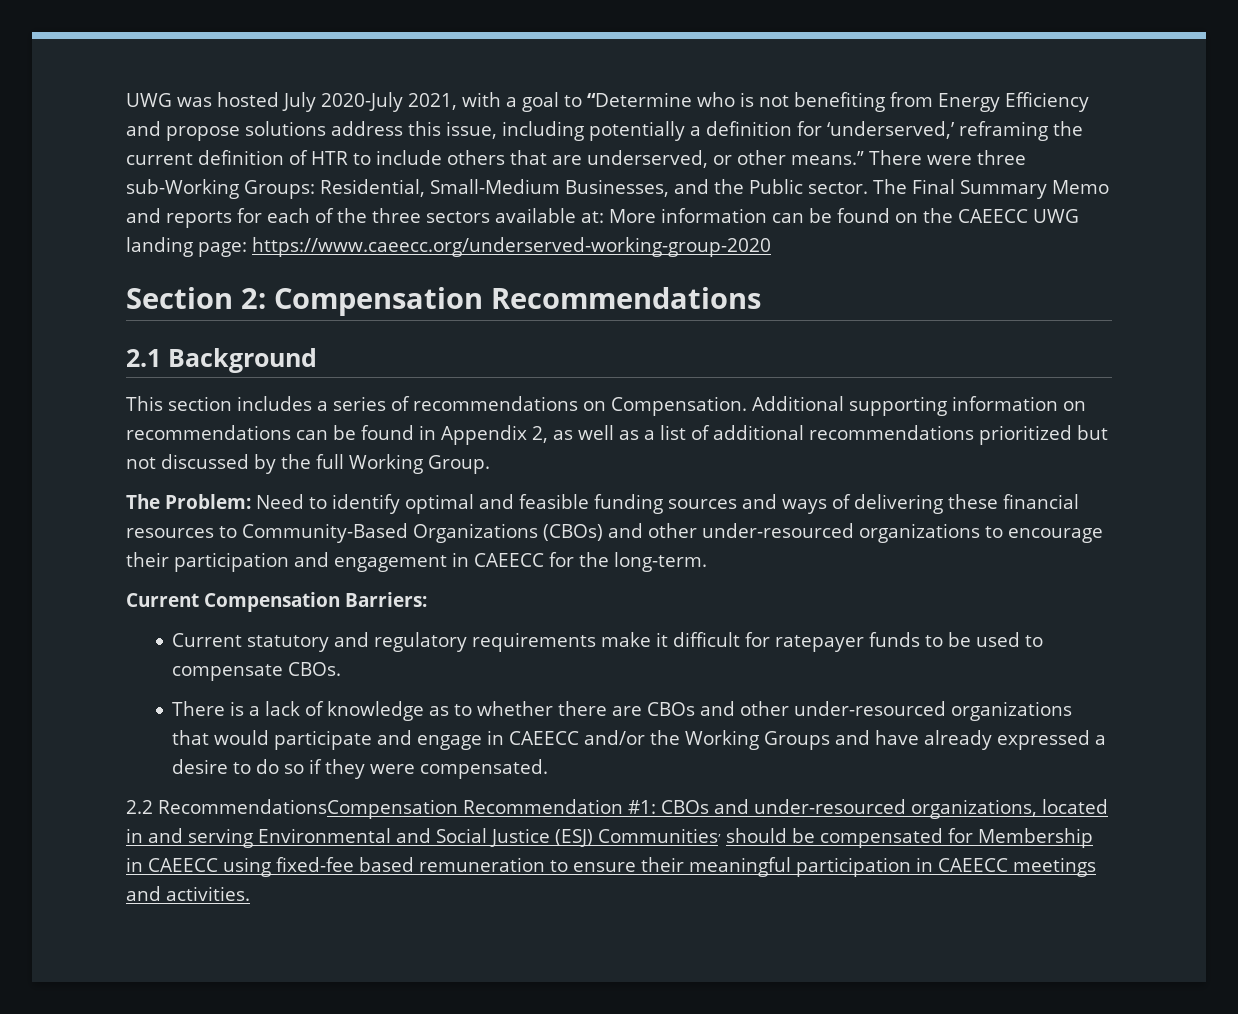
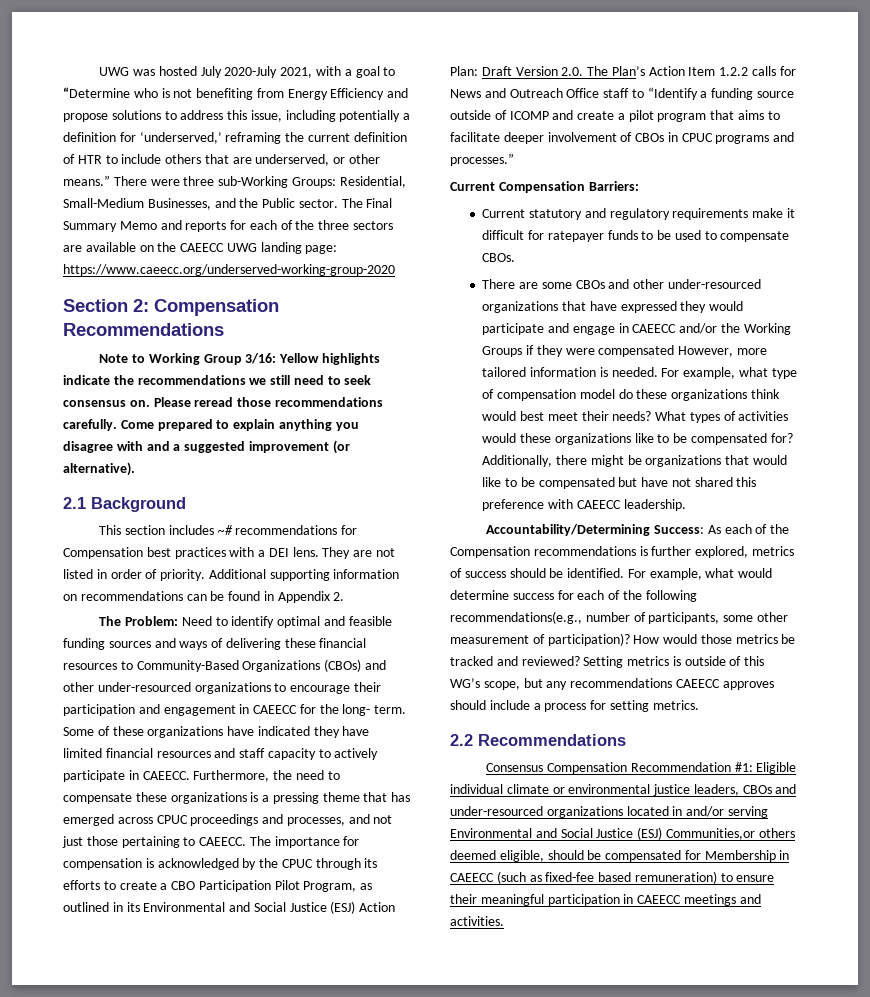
- UWG was hosted July 2020-July 2021, with a goal to “Determine who is not benefiting from Energy Efficiency and propose solutions address this issue, including potentially a definition for ‘underserved,’ reframing the current definition of HTR to include others that are underserved, or other means.”
+ UWG was hosted July 2020-July 2021, with a goal to “Determine who is not benefiting from Energy Efficiency and propose solutions to address this issue, including potentially a definition for ‘underserved,’ reframing the current definition of HTR to include others that are underserved, or other means.”
- The Final Summary Memo and reports for each of the three sectors available at: More information can be found on the CAEECC UWG landing page: https://www.caeecc.org/underserved-working-group-2020
+ The Final Summary Memo and reports for each of the three sectors are available on the CAEECC UWG landing page: https://www.caeecc.org/underserved-working-group-2020
+ Note to Working Group 3/16: Yellow highlights indicate the recommendations we still need to seek consensus on. Please reread those recommendations carefully. Come prepared to explain anything you disagree with and a suggested improvement (or alternative).
- This section includes a series of recommendations on Compensation.
+ This section includes ~# recommendations for Compensation best practices with a DEI lens. They are not listed in order of priority.
- Additional supporting information on recommendations can be found in Appendix 2, as well as a list of additional recommendations prioritized but not discussed by the full Working Group.
+ Additional supporting information on recommendations can be found in Appendix 2.
- The Problem: Need to identify optimal and feasible funding sources and ways of delivering these financial resources to Community-Based Organizations (CBOs) and other under-resourced organizations to encourage their participation and engagement in CAEECC for the long-term.
+ The Problem: Need to identify optimal and feasible funding sources and ways of delivering these financial resources to Community-Based Organizations (CBOs) and other under-resourced organizations to encourage their participation and engagement in CAEECC for the long- term. Some of these organizations have indicated they have limited financial resources and staff capacity to actively participate in CAEECC. Furthermore, the need to compensate these organizations is a pressing theme that has emerged across CPUC proceedings and processes, and not just those pertaining to CAEECC. The importance for compensation is acknowledged by the CPUC through its efforts to create a CBO Participation Pilot Program, as outlined in its Environmental and Social Justice (ESJ) Action Plan: Draft Version 2.0. The Plan’s Action Item 1.2.2 calls for News and Outreach Office staff to “Identify a funding source outside of ICOMP and create a pilot program that aims to facilitate deeper involvement of CBOs in CPUC programs and processes.”
- There is a lack of knowledge as to whether there are CBOs and other under-resourced organizations that would participate and engage in CAEECC and/or the Working Groups and have already expressed a desire to do so if they were compensated.
- 2.2 RecommendationsCompensation Recommendation #1: CBOs and under-resourced organizations, located in and serving Environmental and Social Justice (ESJ) Communities, should be compensated for Membership in CAEECC using fixed-fee based remuneration to ensure their meaningful participation in CAEECC meetings and activities.
+ There are some CBOs and other under-resourced organizations that have expressed they would participate and engage in CAEECC and/or the Working Groups if they were compensated However, more tailored information is needed. For example, what type of compensation model do these organizations think would best meet their needs? What types of activities would these organizations like to be compensated for? Additionally, there might be organizations that would like to be compensated but have not shared this preference with CAEECC leadership.
+ Accountability/Determining Success: As each of the Compensation recommendations is further explored, metrics of success should be identified. For example, what would determine success for each of the following recommendations(e.g., number of participants, some other measurement of participation)? How would those metrics be tracked and reviewed? Setting metrics is outside of this WG’s scope, but any recommendations CAEECC approves should include a process for setting metrics.
+ 2.2 Recommendations
+ Consensus Compensation Recommendation #1: Eligible individual climate or environmental justice leaders, CBOs and under-resourced organizations located in and/or serving Environmental and Social Justice (ESJ) Communities,or others deemed eligible, should be compensated for Membership in CAEECC (such as fixed-fee based remuneration) to ensure their meaningful participation in CAEECC meetings and activities.

